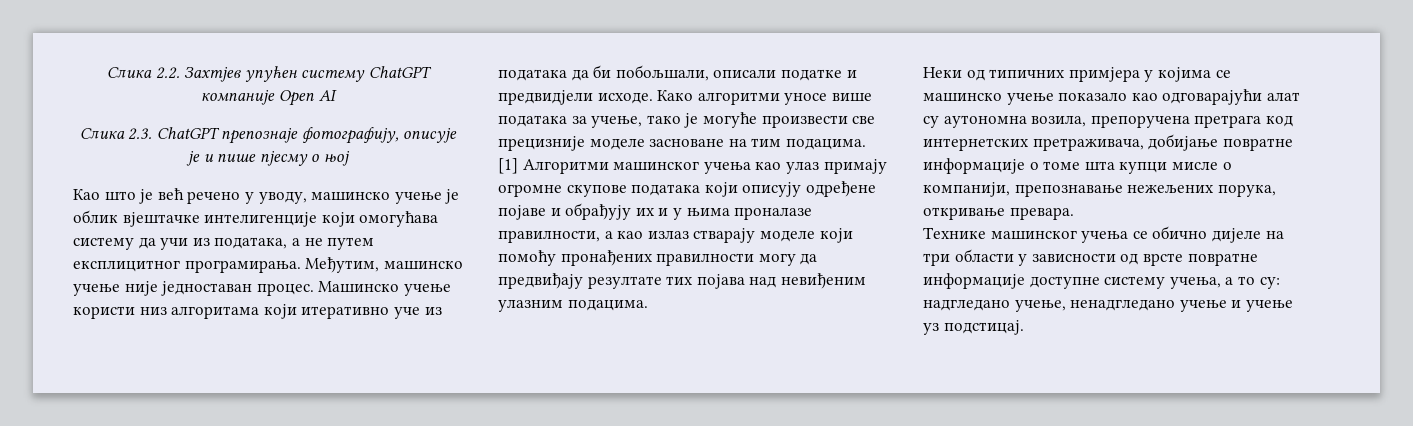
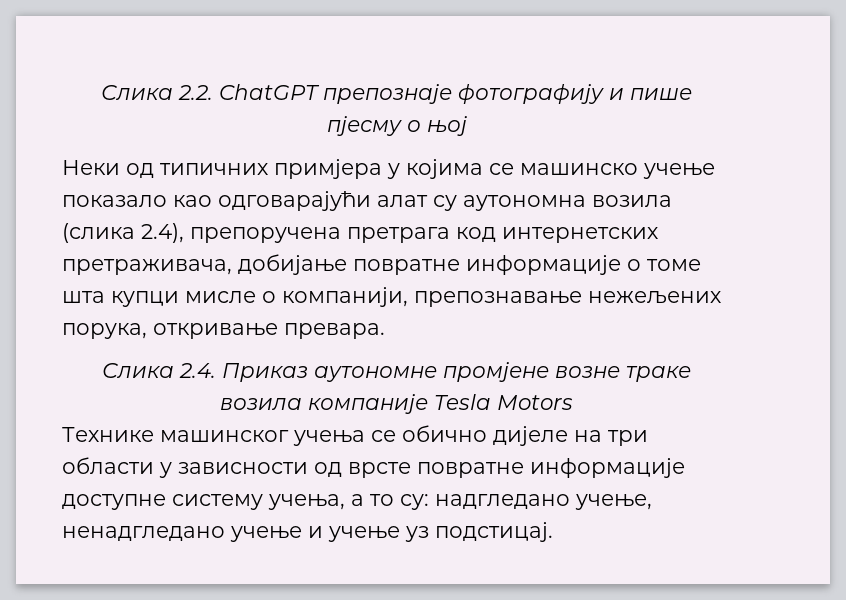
- Слика 2.2. Захтјев упућен систему ChatGPT компаније Open AI
- Слика 2.3. ChatGPT препознаје фотографију, описује је и пише пјесму о њој
+ Слика 2.2. ChatGPT препознаје фотографију и пише пјесму о њој
- Као што је већ речено у уводу, машинско учење је облик вјештачке интелигенције који омогућава систему да учи из података, а не путем експлицитног програмирања. Међутим, машинско учење није једноставан процес. Машинско учење користи низ алгоритама који итеративно уче из података да би побољшали, описали податке и предвидјели исходе. Како алгоритми уносе више података за учење, тако је могуће произвести све прецизније моделе засноване на тим подацима. [1] Алгоритми машинског учења као улаз примају огромне скупове података који описују одређене појаве и обрађују их и у њима проналазе правилности, а као излаз стварају моделе који помоћу пронађених правилности могу да предвиђају резултате тих појава над невиђеним улазним подацима.
- Неки од типичних примјера у којима се машинско учење показало као одговарајући алат су аутономна возила, препоручена претрага код интернетских претраживача, добијање повратне информације о томе шта купци мисле о компанији, препознавање нежељених порука, откривање превара.
+ Неки од типичних примјера у којима се машинско учење показало као одговарајући алат су аутономна возила (слика 2.4), препоручена претрага код интернетских претраживача, добијање повратне информације о томе шта купци мисле о компанији, препознавање нежељених порука, откривање превара.
+ Слика 2.4. Приказ аутономне промјене возне траке возила компаније Tesla Motors

